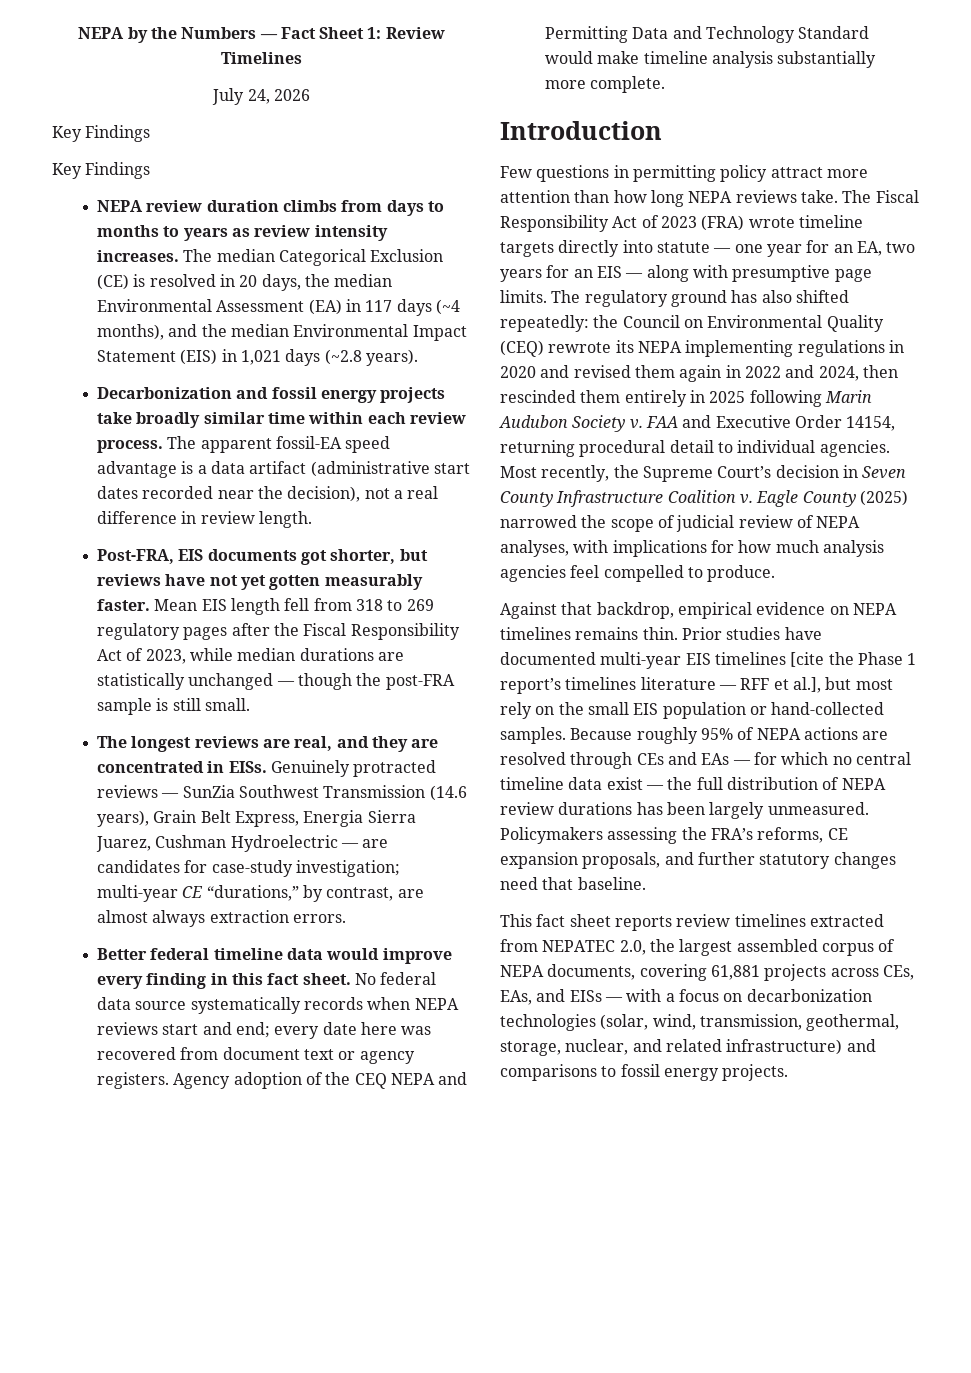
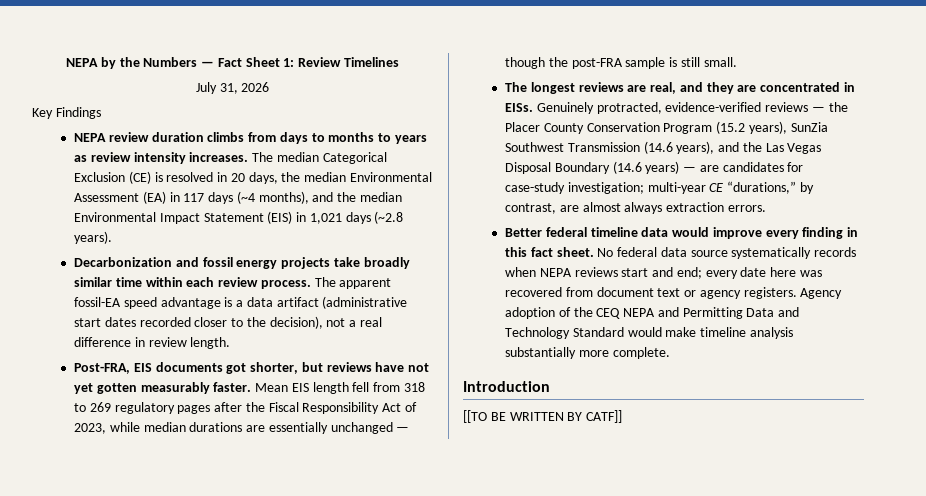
- July 24, 2026
- Key Findings
+ July 31, 2026
- The apparent fossil-EA speed advantage is a data artifact (administrative start dates recorded near the decision), not a real difference in review length.
+ The apparent fossil-EA speed advantage is a data artifact (administrative start dates recorded closer to the decision), not a real difference in review length.
- Mean EIS length fell from 318 to 269 regulatory pages after the Fiscal Responsibility Act of 2023, while median durations are statistically unchanged — though the post-FRA sample is still small.
+ Mean EIS length fell from 318 to 269 regulatory pages after the Fiscal Responsibility Act of 2023, while median durations are essentially unchanged — though the post-FRA sample is still small.
- Genuinely protracted reviews — SunZia Southwest Transmission (14.6 years), Grain Belt Express, Energia Sierra Juarez, Cushman Hydroelectric — are candidates for case-study investigation; multi-year CE “durations,” by contrast, are almost always extraction errors.
+ Genuinely protracted, evidence-verified reviews — the Placer County Conservation Program (15.2 years), SunZia Southwest Transmission (14.6 years), and the Las Vegas Disposal Boundary (14.6 years) — are candidates for case-study investigation; multi-year CE “durations,” by contrast, are almost always extraction errors.
- Few questions in permitting policy attract more attention than how long NEPA reviews take. The Fiscal Responsibility Act of 2023 (FRA) wrote timeline targets directly into statute — one year for an EA, two years for an EIS — along with presumptive page limits. The regulatory ground has also shifted repeatedly: the Council on Environmental Quality (CEQ) rewrote its NEPA implementing regulations in 2020 and revised them again in 2022 and 2024, then rescinded them entirely in 2025 following Marin Audubon Society v. FAA and Executive Order 14154, returning procedural detail to individual agencies. Most recently, the Supreme Court’s decision in Seven County Infrastructure Coalition v. Eagle County (2025) narrowed the scope of judicial review of NEPA analyses, with implications for how much analysis agencies feel compelled to produce.
- Against that backdrop, empirical evidence on NEPA timelines remains thin. Prior studies have documented multi-year EIS timelines [cite the Phase 1 report’s timelines literature — RFF et al.], but most rely on the small EIS population or hand-collected samples. Because roughly 95% of NEPA actions are resolved through CEs and EAs — for which no central timeline data exist — the full distribution of NEPA review durations has been largely unmeasured. Policymakers assessing the FRA’s reforms, CE expansion proposals, and further statutory changes need that baseline.
- This fact sheet reports review timelines extracted from NEPATEC 2.0, the largest assembled corpus of NEPA documents, covering 61,881 projects across CEs, EAs, and EISs — with a focus on decarbonization technologies (solar, wind, transmission, geothermal, storage, nuclear, and related infrastructure) and comparisons to fossil energy projects.
+ [[TO BE WRITTEN BY CATF]]

